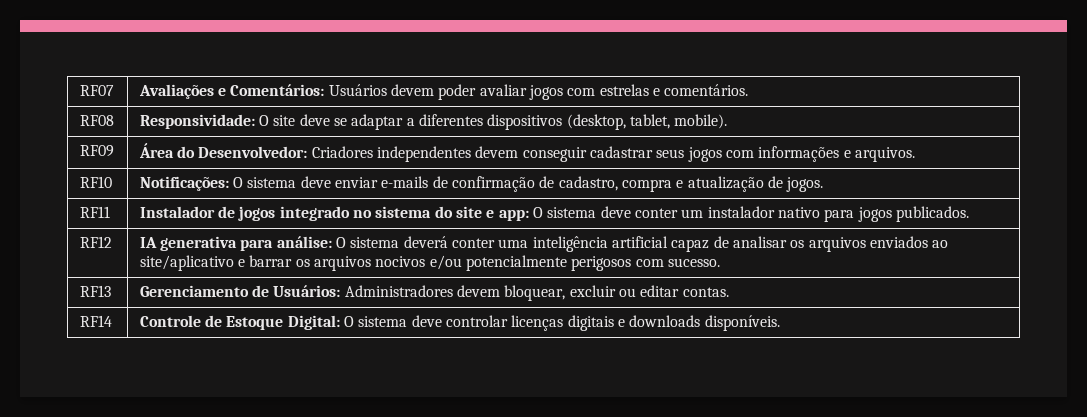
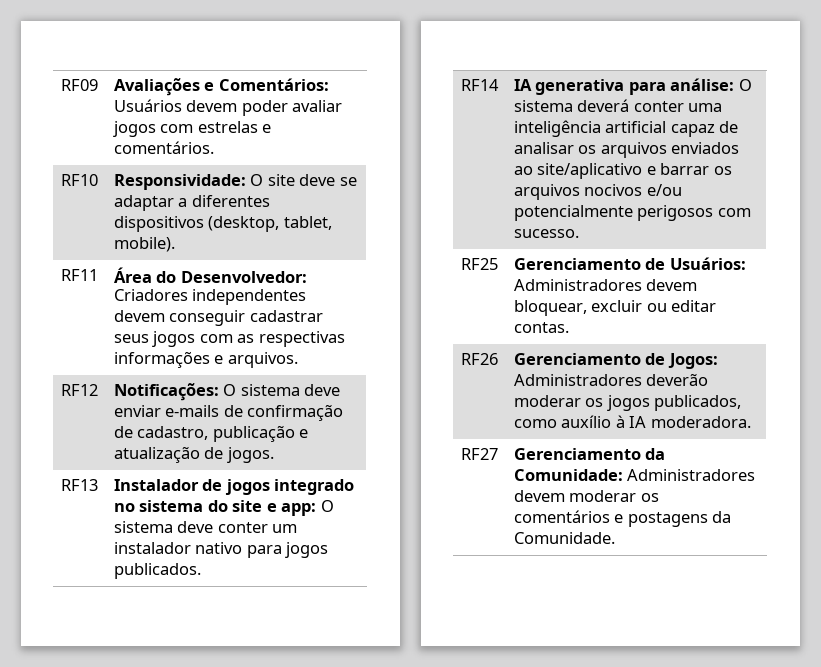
- RF07 | Avaliações e Comentários: Usuários devem poder avaliar jogos com estrelas e comentários.
+ RF09 | Avaliações e Comentários: Usuários devem poder avaliar jogos com estrelas e comentários.
- RF08 | Responsividade: O site deve se adaptar a diferentes dispositivos (desktop, tablet, mobile).
+ RF10 | Responsividade: O site deve se adaptar a diferentes dispositivos (desktop, tablet, mobile).
- RF09 | Área do Desenvolvedor: Criadores independentes devem conseguir cadastrar seus jogos com informações e arquivos.
+ RF11 | Área do Desenvolvedor: Criadores independentes devem conseguir cadastrar seus jogos com as respectivas informações e arquivos.
- RF10 | Notificações: O sistema deve enviar e-mails de confirmação de cadastro, compra e atualização de jogos.
+ RF12 | Notificações: O sistema deve enviar e-mails de confirmação de cadastro, publicação e atualização de jogos.
- RF11 | Instalador de jogos integrado no sistema do site e app: O sistema deve conter um instalador nativo para jogos publicados.
+ RF13 | Instalador de jogos integrado no sistema do site e app: O sistema deve conter um instalador nativo para jogos publicados.
- RF12 | IA generativa para análise: O sistema deverá conter uma inteligência artificial capaz de analisar os arquivos enviados ao site/aplicativo e barrar os arquivos nocivos e/ou potencialmente perigosos com sucesso.
+ RF14 | IA generativa para análise: O sistema deverá conter uma inteligência artificial capaz de analisar os arquivos enviados ao site/aplicativo e barrar os arquivos nocivos e/ou potencialmente perigosos com sucesso.
- RF13 | Gerenciamento de Usuários: Administradores devem bloquear, excluir ou editar contas.
+ RF25 | Gerenciamento de Usuários: Administradores devem bloquear, excluir ou editar contas.
- RF14 | Controle de Estoque Digital: O sistema deve controlar licenças digitais e downloads disponíveis.
+ RF26 | Gerenciamento de Jogos: Administradores deverão moderar os jogos publicados, como auxílio à IA moderadora.
+ RF27 | Gerenciamento da Comunidade: Administradores devem moderar os comentários e postagens da Comunidade.

